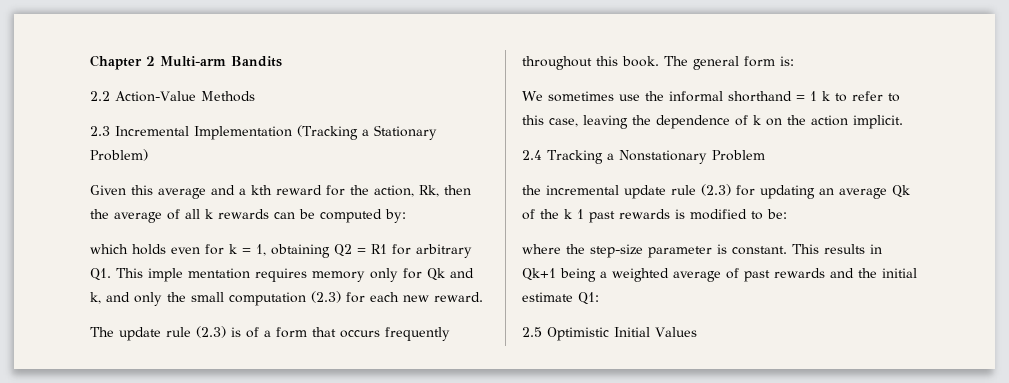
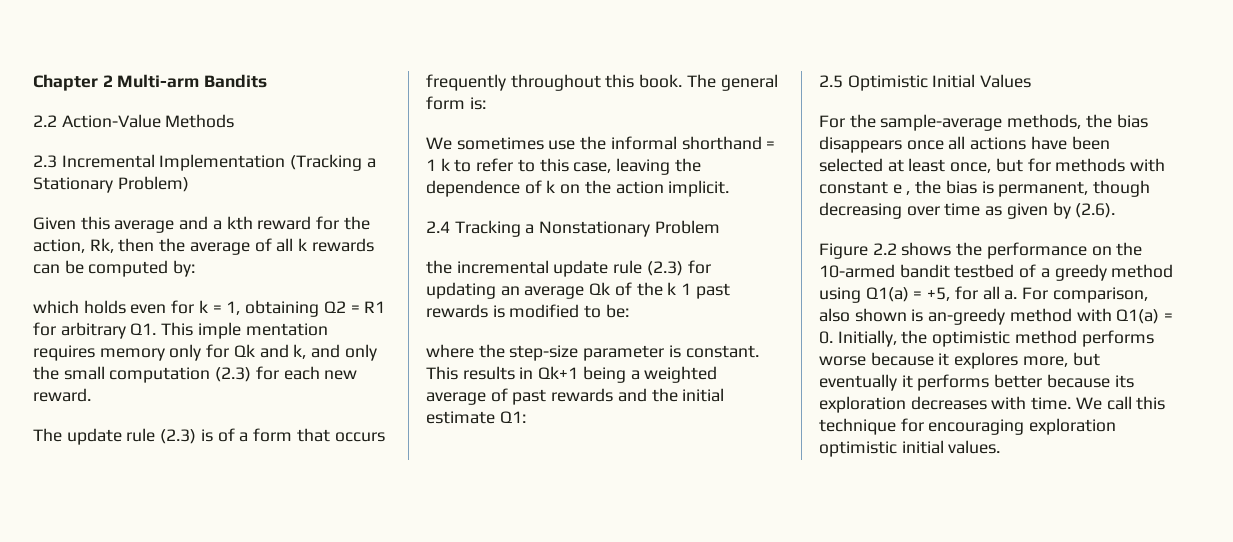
+ For the sample-average methods, the bias disappears once all actions have been selected at least once, but for methods with constant e , the bias is permanent, though decreasing over time as given by (2.6).
+ Figure 2.2 shows the performance on the 10-armed bandit testbed of a greedy method using Q1(a) = +5, for all a. For comparison, also shown is an-greedy method with Q1(a) = 0. Initially, the optimistic method performs worse because it explores more, but eventually it performs better because its exploration decreases with time. We call this technique for encouraging exploration optimistic initial values.

